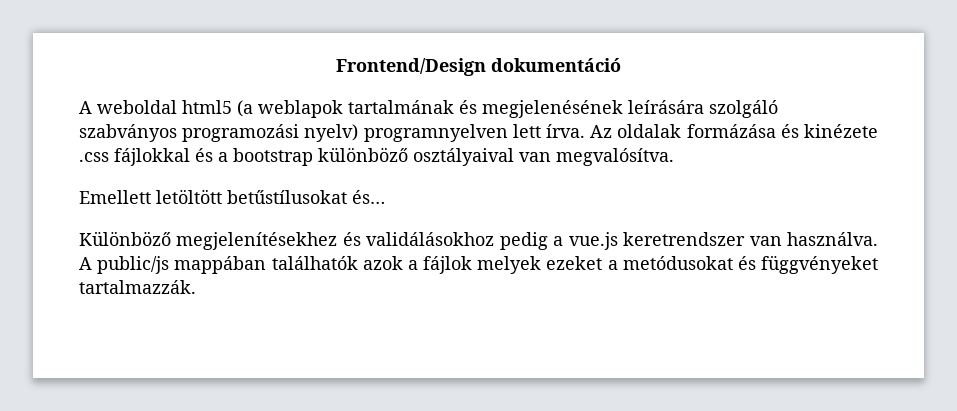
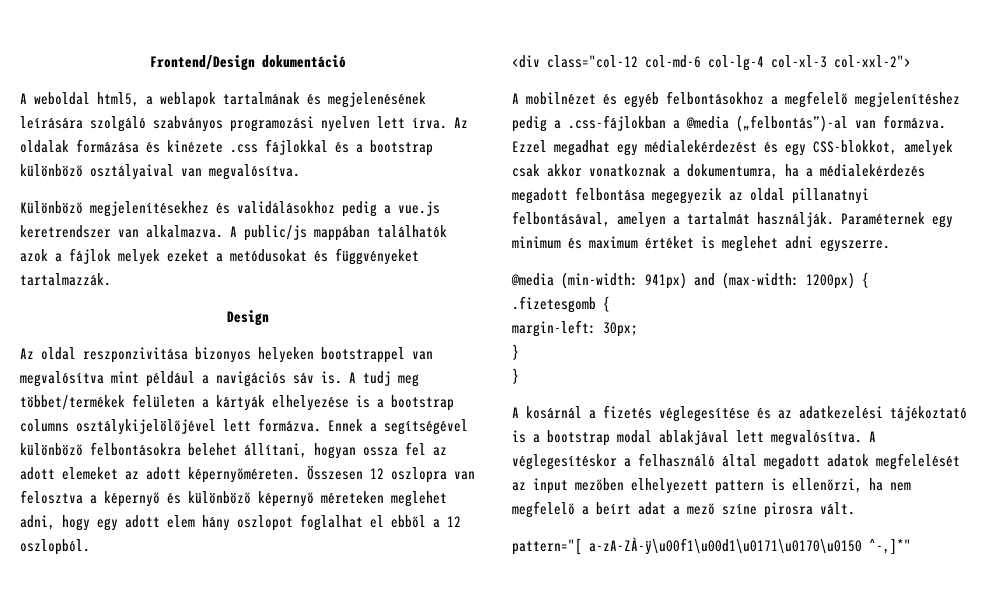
- A weboldal html5 (a weblapok tartalmának és megjelenésének leírására szolgáló szabványos programozási nyelv) programnyelven lett írva.
+ A weboldal html5, a weblapok tartalmának és megjelenésének leírására szolgáló szabványos programozási nyelven lett írva.
- Emellett letöltött betűstílusokat és…
- Különböző megjelenítésekhez és validálásokhoz pedig a vue.js keretrendszer van használva.
+ Különböző megjelenítésekhez és validálásokhoz pedig a vue.js keretrendszer van alkalmazva.
+ Design
+ Az oldal reszponzivitása bizonyos helyeken bootstrappel van megvalósítva mint például a navigációs sáv is. A tudj meg többet/termékek felületen a kártyák elhelyezése is a bootstrap columns osztálykijelölőjével lett formázva. Ennek a segítségével különböző felbontásokra belehet állítani, hogyan ossza fel az adott elemeket az adott képernyőméreten. Összesen 12 oszlopra van felosztva a képernyő és különböző képernyő méreteken meglehet adni, hogy egy adott elem hány oszlopot foglalhat el ebből a 12 oszlopból.
+ <div class="col-12 col-md-6 col-lg-4 col-xl-3 col-xxl-2">
+ A mobilnézet és egyéb felbontásokhoz a megfelelő megjelenítéshez pedig a .css-fájlokban a @media („felbontás”)-al van formázva. Ezzel megadhat egy médialekérdezést és egy CSS-blokkot, amelyek csak akkor vonatkoznak a dokumentumra, ha a médialekérdezés megadott felbontása megegyezik az oldal pillanatnyi felbontásával, amelyen a tartalmát használják. Paraméternek egy minimum és maximum értéket is meglehet adni egyszerre.
+ @media (min-width: 941px) and (max-width: 1200px) {
+ .fizetesgomb {
+ margin-left: 30px;
+ }
+ }
+ A kosárnál a fizetés véglegesítése és az adatkezelési tájékoztató is a bootstrap modal ablakjával lett megvalósítva. A véglegesítéskor a felhasználó által megadott adatok megfelelését az input mezőben elhelyezett pattern is ellenőrzi, ha nem megfelelő a beírt adat a mező színe pirosra vált.
+ pattern="[ a-zA-ZÀ-ÿ\u00f1\u00d1\u0171\u0170\u0150 ^-,]*"

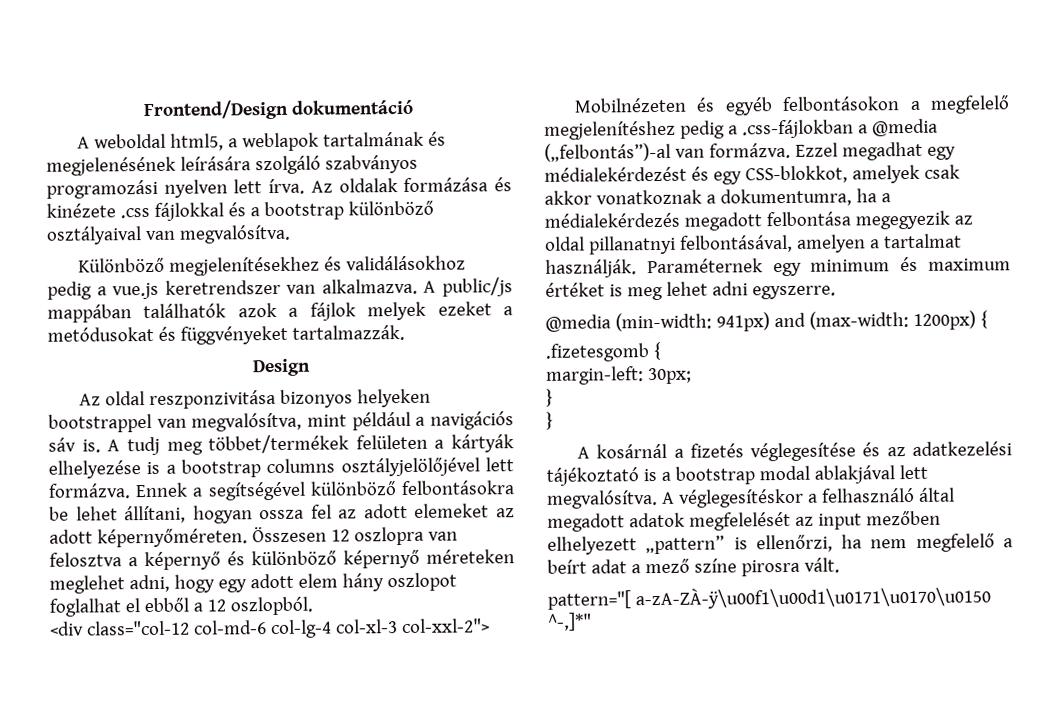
- Az oldal reszponzivitása bizonyos helyeken bootstrappel van megvalósítva mint például a navigációs sáv is.
+ Az oldal reszponzivitása bizonyos helyeken bootstrappel van megvalósítva, mint például a navigációs sáv is.
- A tudj meg többet/termékek felületen a kártyák elhelyezése is a bootstrap columns osztálykijelölőjével lett formázva.
+ A tudj meg többet/termékek felületen a kártyák elhelyezése is a bootstrap columns osztályjelölőjével lett formázva.
- Ennek a segítségével különböző felbontásokra belehet állítani, hogyan ossza fel az adott elemeket az adott képernyőméreten.
+ Ennek a segítségével különböző felbontásokra be lehet állítani, hogyan ossza fel az adott elemeket az adott képernyőméreten.
- A mobilnézet és egyéb felbontásokhoz a megfelelő megjelenítéshez pedig a .css-fájlokban a @media („felbontás”)-al van formázva.
+ Mobilnézeten és egyéb felbontásokon a megfelelő megjelenítéshez pedig a .css-fájlokban a @media („felbontás”)-al van formázva.
- Ezzel megadhat egy médialekérdezést és egy CSS-blokkot, amelyek csak akkor vonatkoznak a dokumentumra, ha a médialekérdezés megadott felbontása megegyezik az oldal pillanatnyi felbontásával, amelyen a tartalmát használják.
+ Ezzel megadhat egy médialekérdezést és egy CSS-blokkot, amelyek csak akkor vonatkoznak a dokumentumra, ha a médialekérdezés megadott felbontása megegyezik az oldal pillanatnyi felbontásával, amelyen a tartalmat használják.
- Paraméternek egy minimum és maximum értéket is meglehet adni egyszerre.
+ Paraméternek egy minimum és maximum értéket is meg lehet adni egyszerre.
- A véglegesítéskor a felhasználó által megadott adatok megfelelését az input mezőben elhelyezett pattern is ellenőrzi, ha nem megfelelő a beírt adat a mező színe pirosra vált.
+ A véglegesítéskor a felhasználó által megadott adatok megfelelését az input mezőben elhelyezett „pattern” is ellenőrzi, ha nem megfelelő a beírt adat a mező színe pirosra vált.

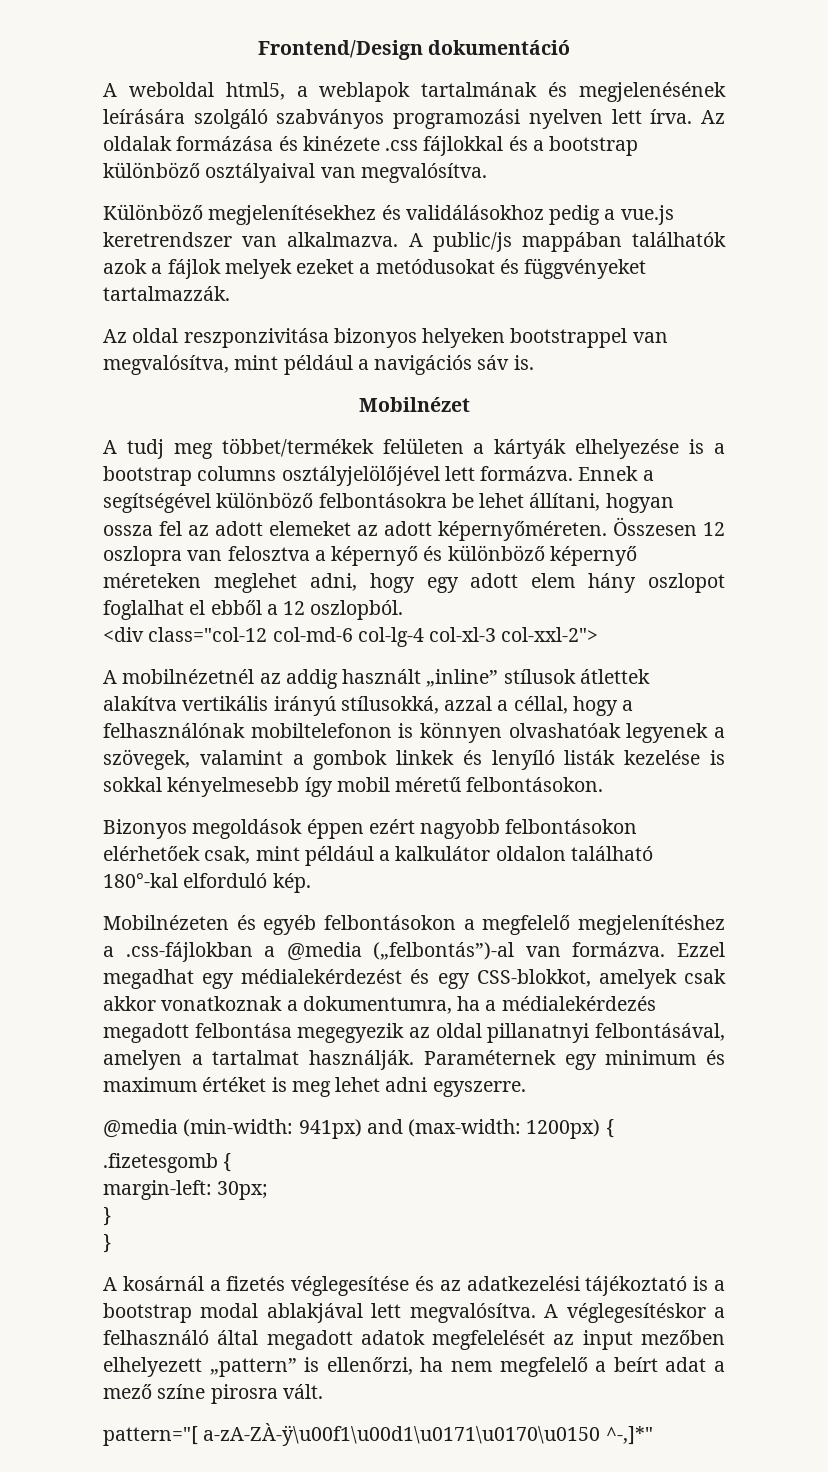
- Design
- Az oldal reszponzivitása bizonyos helyeken bootstrappel van megvalósítva, mint például a navigációs sáv is. A tudj meg többet/termékek felületen a kártyák elhelyezése is a bootstrap columns osztályjelölőjével lett formázva.
+ Az oldal reszponzivitása bizonyos helyeken bootstrappel van megvalósítva, mint például a navigációs sáv is.
+ Mobilnézet
+ A tudj meg többet/termékek felületen a kártyák elhelyezése is a bootstrap columns osztályjelölőjével lett formázva.
+ A mobilnézetnél az addig használt „inline” stílusok átlettek alakítva vertikális irányú stílusokká, azzal a céllal, hogy a felhasználónak mobiltelefonon is könnyen olvashatóak legyenek a szövegek, valamint a gombok linkek és lenyíló listák kezelése is sokkal kényelmesebb így mobil méretű felbontásokon.
+ Bizonyos megoldások éppen ezért nagyobb felbontásokon elérhetőek csak, mint például a kalkulátor oldalon található 180°-kal elforduló kép.
- Mobilnézeten és egyéb felbontásokon a megfelelő megjelenítéshez pedig a .css-fájlokban a @media („felbontás”)-al van formázva.
+ Mobilnézeten és egyéb felbontásokon a megfelelő megjelenítéshez a .css-fájlokban a @media („felbontás”)-al van formázva.

